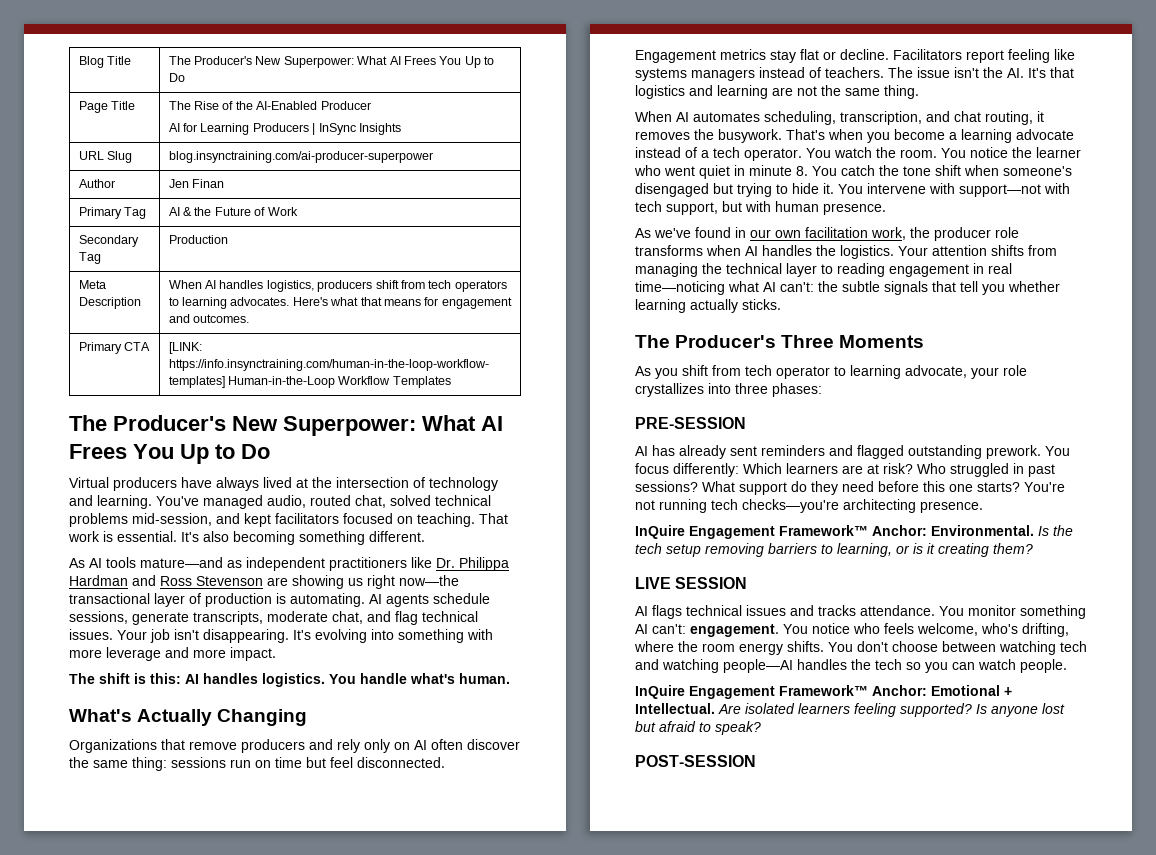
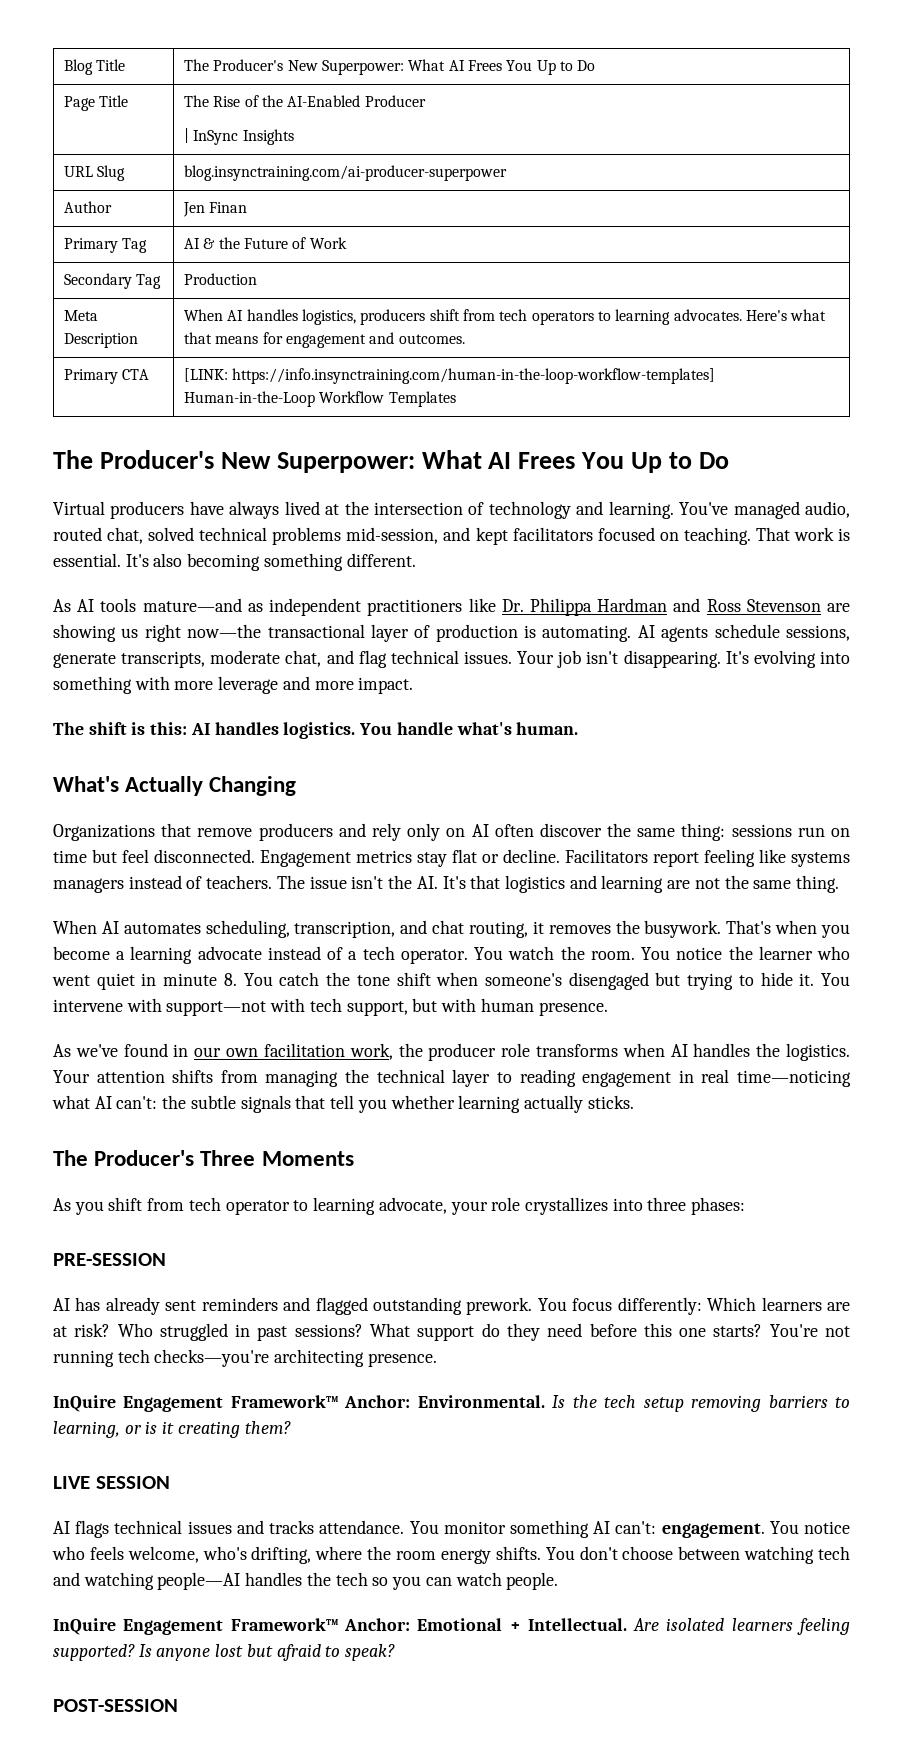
  Page Title | The Rise of the AI-Enabled Producer
- AI for Learning Producers | InSync Insights
+ | InSync Insights

